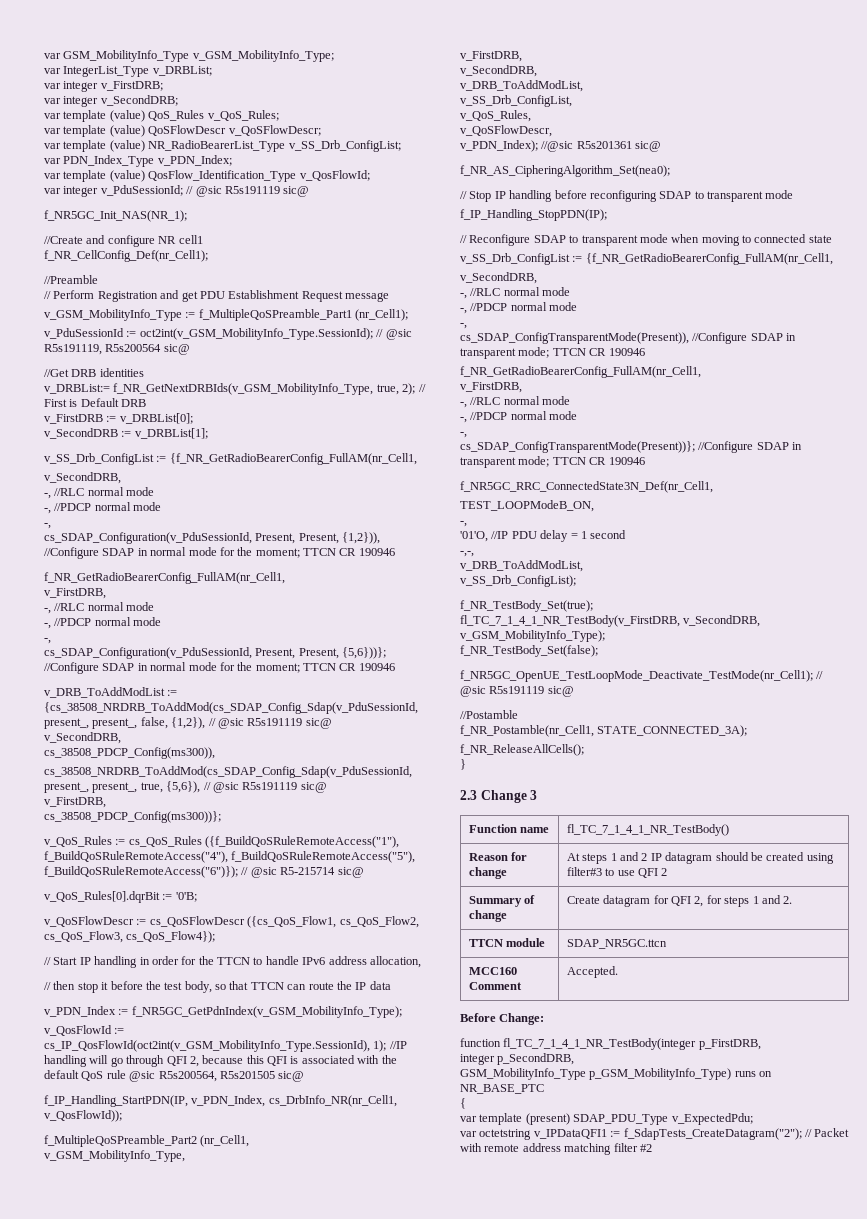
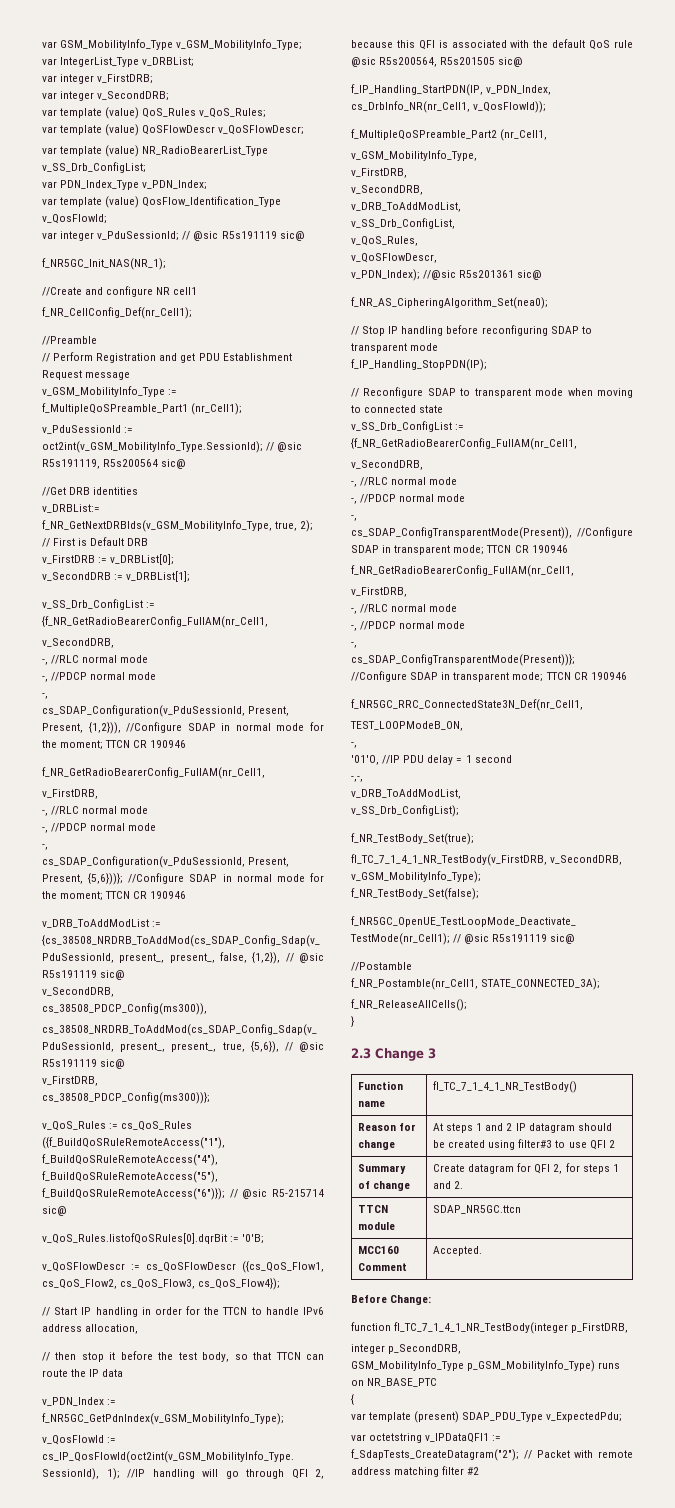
- v_QoS_Rules[0].dqrBit := '0'B;
+ v_QoS_Rules.listofQoSRules[0].dqrBit := '0'B;

